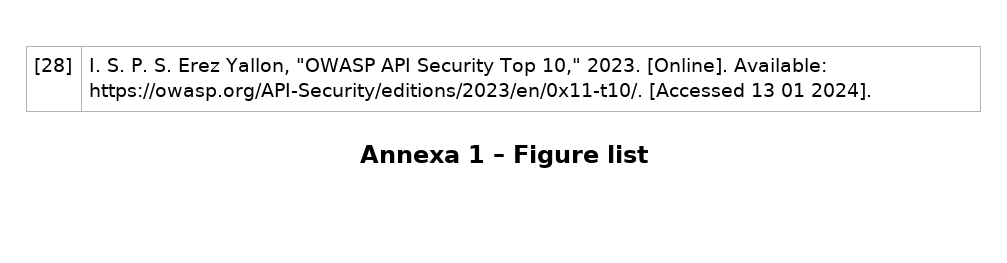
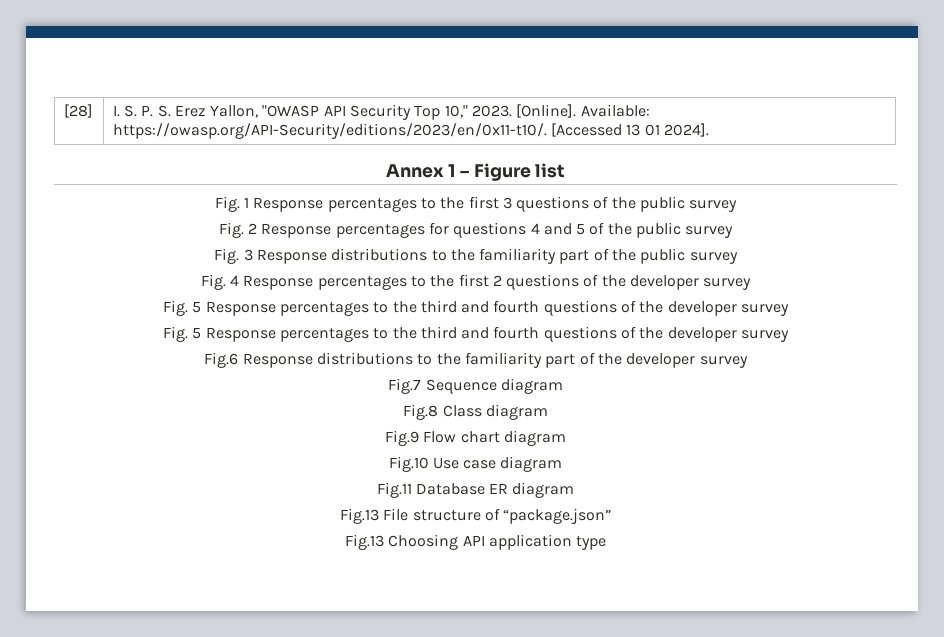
- Annexa 1 – Figure list
+ Annex 1 – Figure list
+ Fig. 1 Response percentages to the first 3 questions of the public survey
+ Fig. 2 Response percentages for questions 4 and 5 of the public survey
+ Fig. 3 Response distributions to the familiarity part of the public survey
+ Fig. 4 Response percentages to the first 2 questions of the developer survey
+ Fig. 5 Response percentages to the third and fourth questions of the developer survey
+ Fig. 5 Response percentages to the third and fourth questions of the developer survey
+ Fig.6 Response distributions to the familiarity part of the developer survey
+ Fig.7 Sequence diagram
+ Fig.8 Class diagram
+ Fig.9 Flow chart diagram
+ Fig.10 Use case diagram
+ Fig.11 Database ER diagram
+ Fig.13 File structure of “package.json”
+ Fig.13 Choosing API application type

